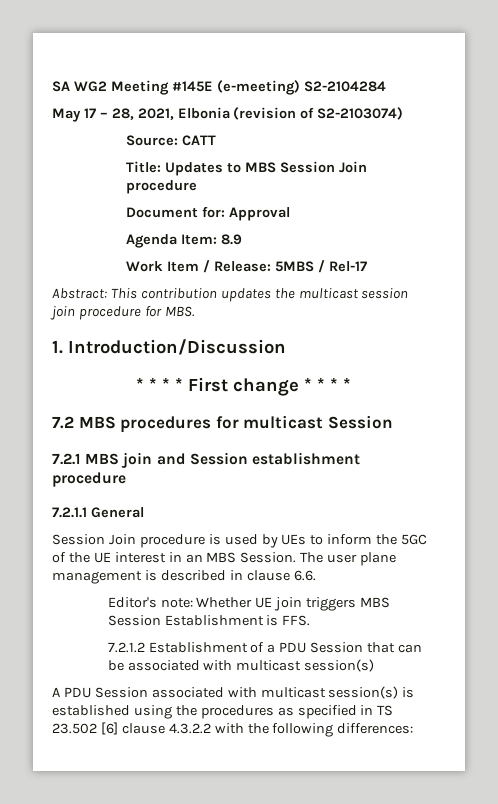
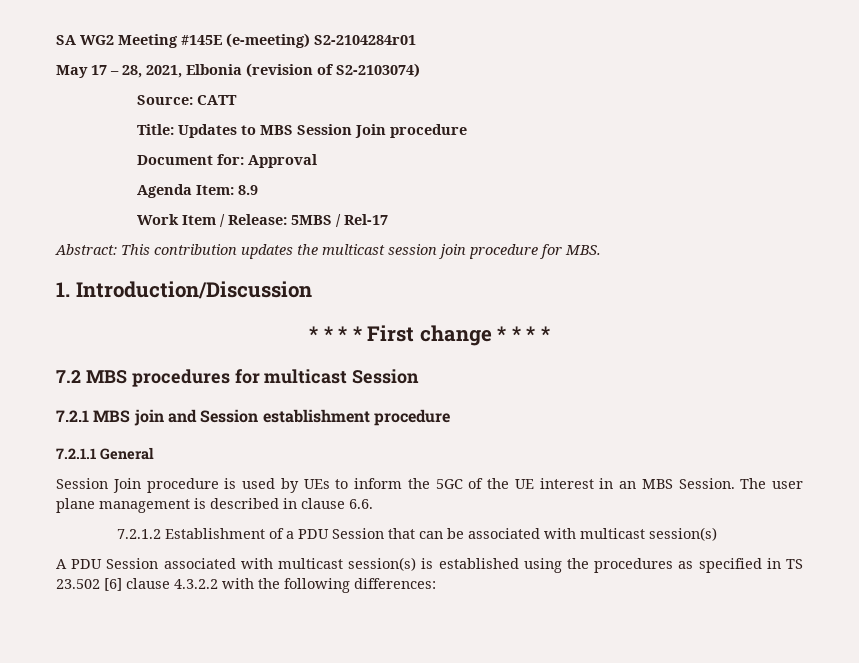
- SA WG2 Meeting #145E (e-meeting) S2-2104284
+ SA WG2 Meeting #145E (e-meeting) S2-2104284r01
- Editor's note: Whether UE join triggers MBS Session Establishment is FFS.

